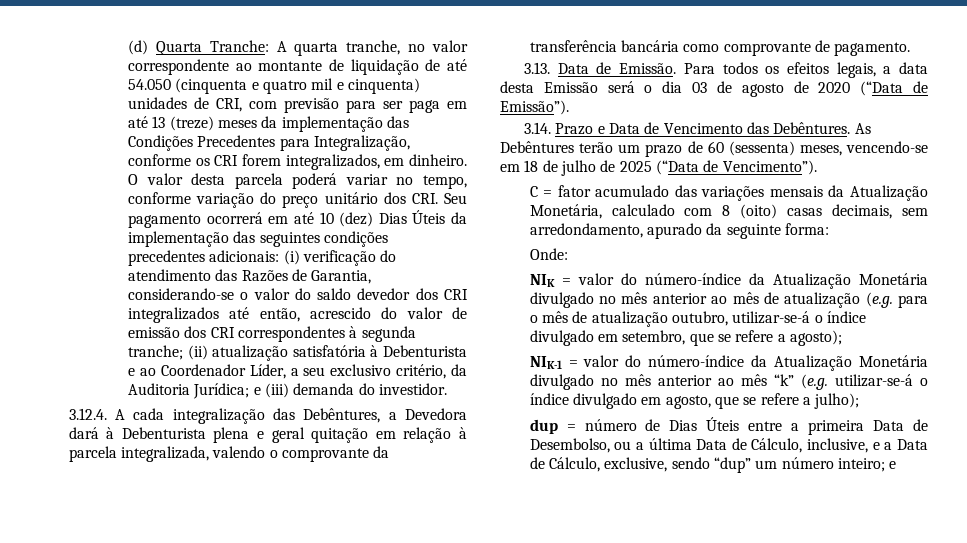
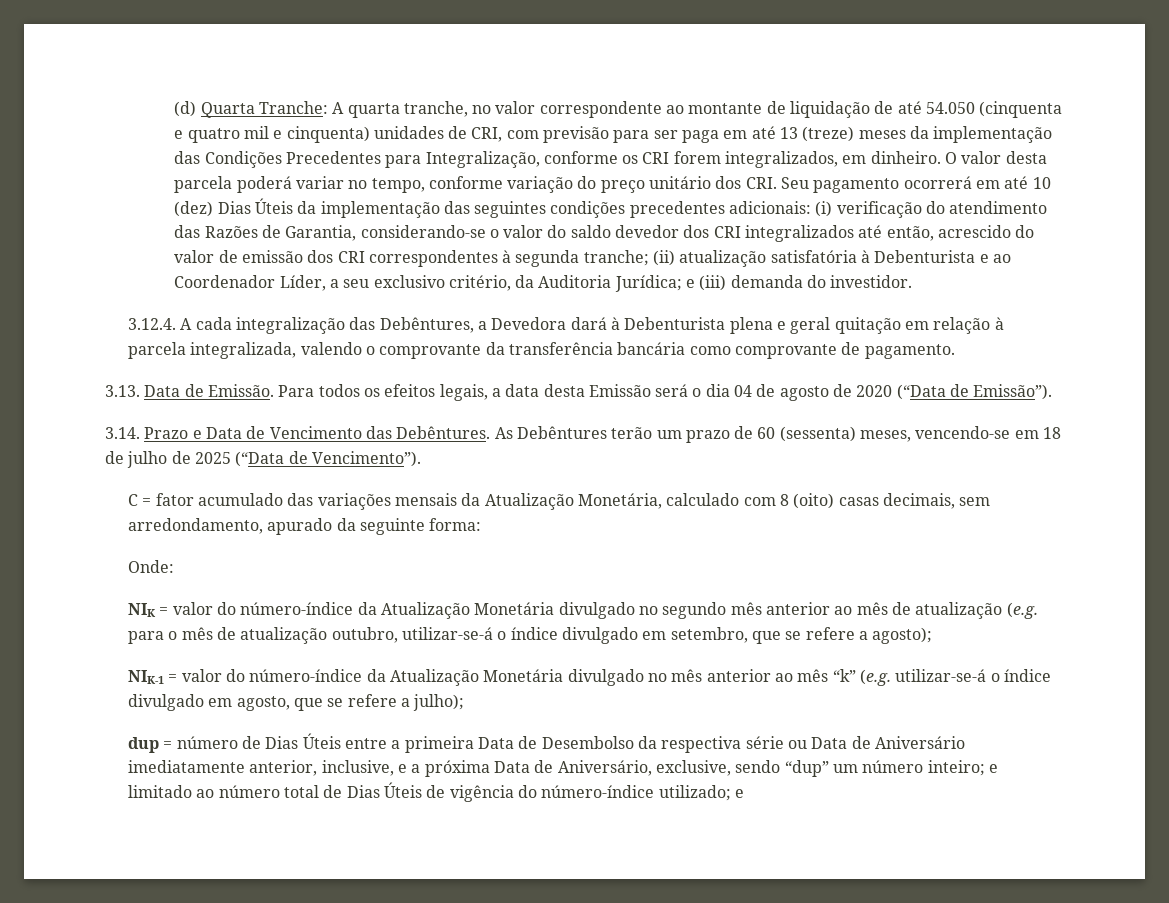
- Para todos os efeitos legais, a data desta Emissão será o dia 03 de agosto de 2020 (“Data de Emissão”).
+ Para todos os efeitos legais, a data desta Emissão será o dia 04 de agosto de 2020 (“Data de Emissão”).
- NIK = valor do número-índice da Atualização Monetária divulgado no mês anterior ao mês de atualização (e.g. para o mês de atualização outubro, utilizar-se-á o índice divulgado em setembro, que se refere a agosto);
+ NIK = valor do número-índice da Atualização Monetária divulgado no segundo mês anterior ao mês de atualização (e.g. para o mês de atualização outubro, utilizar-se-á o índice divulgado em setembro, que se refere a agosto);
- dup = número de Dias Úteis entre a primeira Data de Desembolso, ou a última Data de Cálculo, inclusive, e a Data de Cálculo, exclusive, sendo “dup” um número inteiro; e
+ dup = número de Dias Úteis entre a primeira Data de Desembolso da respectiva série ou Data de Aniversário imediatamente anterior, inclusive, e a próxima Data de Aniversário, exclusive, sendo “dup” um número inteiro; e limitado ao número total de Dias Úteis de vigência do número-índice utilizado; e

